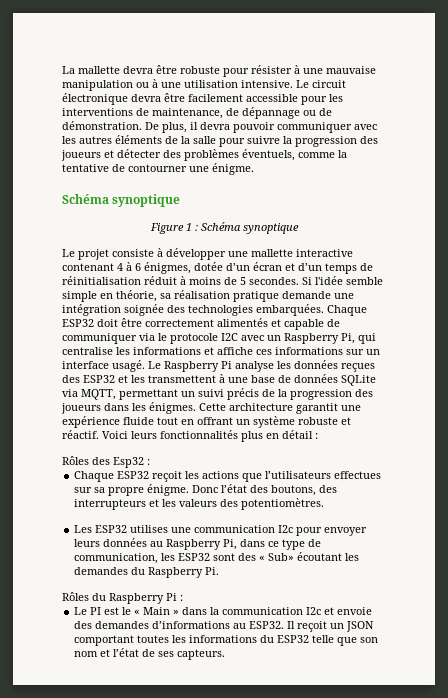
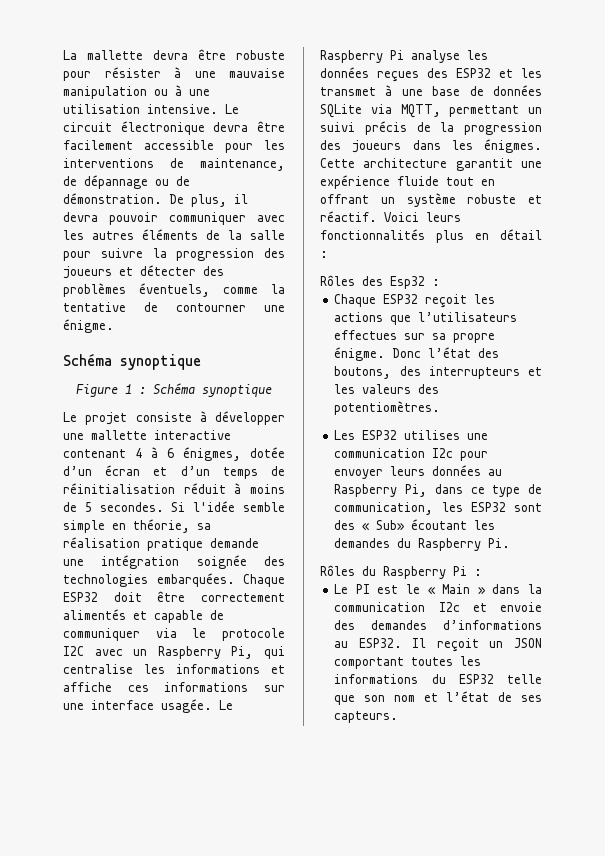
- Chaque ESP32 doit être correctement alimentés et capable de communiquer via le protocole I2C avec un Raspberry Pi, qui centralise les informations et affiche ces informations sur un interface usagé.
+ Chaque ESP32 doit être correctement alimentés et capable de communiquer via le protocole I2C avec un Raspberry Pi, qui centralise les informations et affiche ces informations sur une interface usagée.
- Le Raspberry Pi analyse les données reçues des ESP32 et les transmettent à une base de données SQLite via MQTT, permettant un suivi précis de la progression des joueurs dans les énigmes.
+ Le Raspberry Pi analyse les données reçues des ESP32 et les transmet à une base de données SQLite via MQTT, permettant un suivi précis de la progression des joueurs dans les énigmes.

